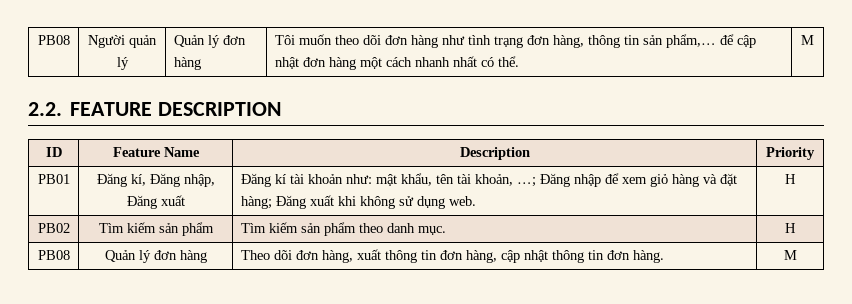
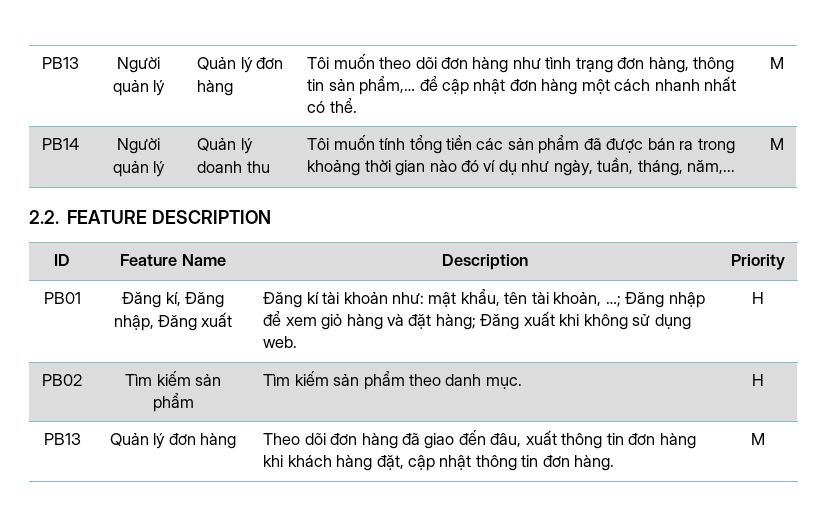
- PB08 | Người quản lý | Quản lý đơn hàng | Tôi muốn theo dõi đơn hàng như tình trạng đơn hàng, thông tin sản phẩm,… để cập nhật đơn hàng một cách nhanh nhất có thể. | M
+ PB13 | Người quản lý | Quản lý đơn hàng | Tôi muốn theo dõi đơn hàng như tình trạng đơn hàng, thông tin sản phẩm,… để cập nhật đơn hàng một cách nhanh nhất có thể. | M
+ PB14 | Người quản lý | Quản lý doanh thu | Tôi muốn tính tổng tiền các sản phẩm đã được bán ra trong khoảng thời gian nào đó ví dụ như ngày, tuần, tháng, năm,... | M
- PB08 | Quản lý đơn hàng | Theo dõi đơn hàng, xuất thông tin đơn hàng, cập nhật thông tin đơn hàng. | M
+ PB13 | Quản lý đơn hàng | Theo dõi đơn hàng đã giao đến đâu, xuất thông tin đơn hàng khi khách hàng đặt, cập nhật thông tin đơn hàng. | M

